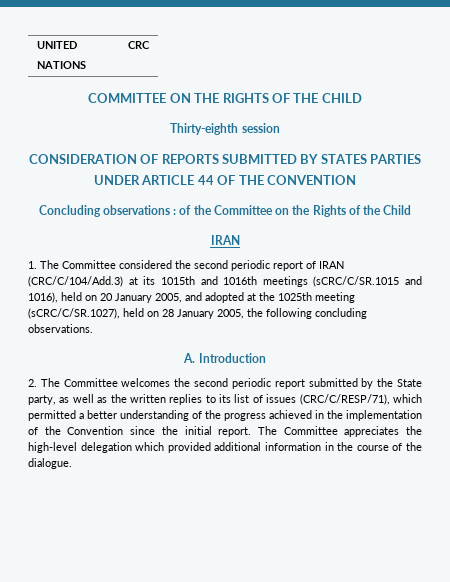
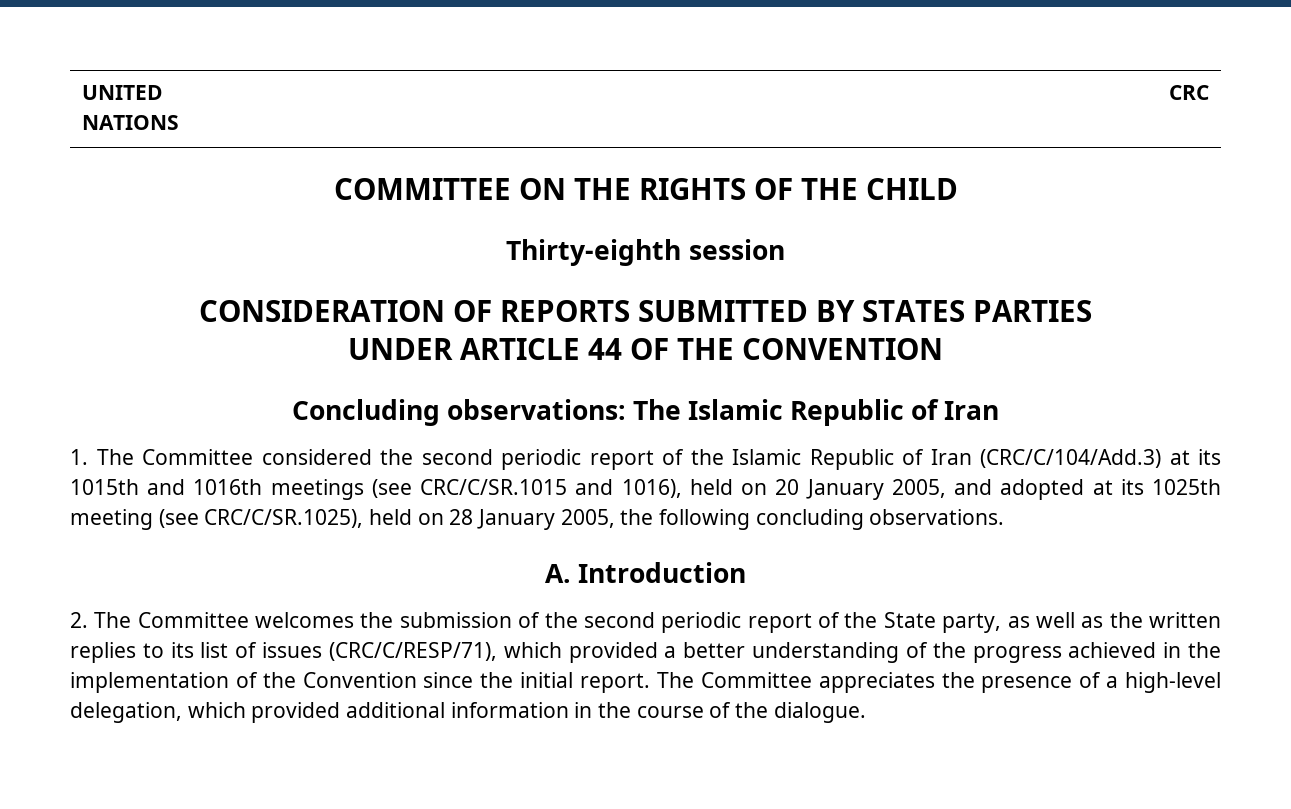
- Concluding observations : of the Committee on the Rights of the Child
- IRAN
+ Concluding observations: The Islamic Republic of Iran
- 1. The Committee considered the second periodic report of IRAN (CRC/C/104/Add.3) at its 1015th and 1016th meetings (sCRC/C/SR.1015 and 1016), held on 20 January 2005, and adopted at the 1025th meeting (sCRC/C/SR.1027), held on 28 January 2005, the following concluding observations.
+ 1. The Committee considered the second periodic report of the Islamic Republic of Iran (CRC/C/104/Add.3) at its 1015th and 1016th meetings (see CRC/C/SR.1015 and 1016), held on 20 January 2005, and adopted at its 1025th meeting (see CRC/C/SR.1025), held on 28 January 2005, the following concluding observations.
- 2. The Committee welcomes the second periodic report submitted by the State party, as well as the written replies to its list of issues (CRC/C/RESP/71), which permitted a better understanding of the progress achieved in the implementation of the Convention since the initial report.
+ 2. The Committee welcomes the submission of the second periodic report of the State party, as well as the written replies to its list of issues (CRC/C/RESP/71), which provided a better understanding of the progress achieved in the implementation of the Convention since the initial report.
- The Committee appreciates the high-level delegation which provided additional information in the course of the dialogue.
+ The Committee appreciates the presence of a high-level delegation, which provided additional information in the course of the dialogue.

